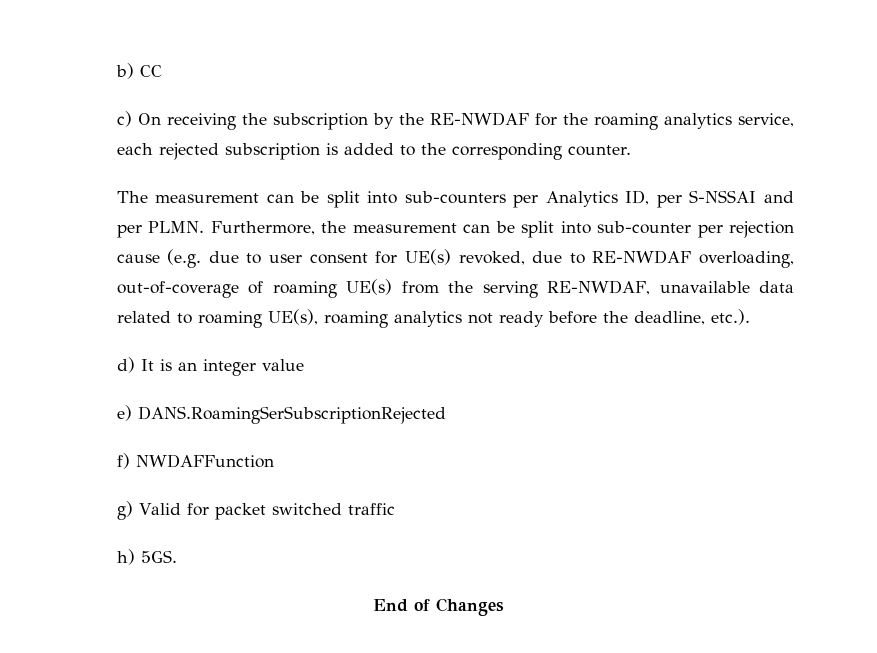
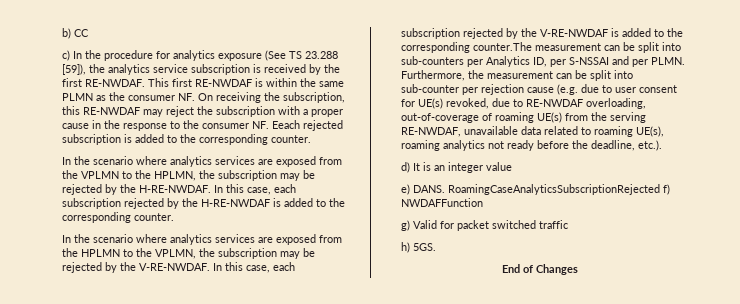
- c) On receiving the subscription by the RE-NWDAF for the roaming analytics service, each rejected subscription is added to the corresponding counter.
+ c) In the procedure for analytics exposure (See TS 23.288 [59]), the analytics service subscription is received by the first RE-NWDAF. This first RE-NWDAF is within the same PLMN as the consumer NF. On receiving the subscription, this RE-NWDAF may reject the subscription with a proper cause in the response to the consumer NF. Eeach rejected subscription is added to the corresponding counter.
- The measurement can be split into sub-counters per Analytics ID, per S-NSSAI and per PLMN.
+ In the scenario where analytics services are exposed from the VPLMN to the HPLMN, the subscription may be rejected by the H-RE-NWDAF. In this case, each subscription rejected by the H-RE-NWDAF is added to the corresponding counter.
+ In the scenario where analytics services are exposed from the HPLMN to the VPLMN, the subscription may be rejected by the V-RE-NWDAF. In this case, each subscription rejected by the V-RE-NWDAF is added to the corresponding counter.The measurement can be split into sub-counters per Analytics ID, per S-NSSAI and per PLMN.
- e) DANS.RoamingSerSubscriptionRejected
- f) NWDAFFunction
+ e) DANS. RoamingCaseAnalyticsSubscriptionRejected f) NWDAFFunction

